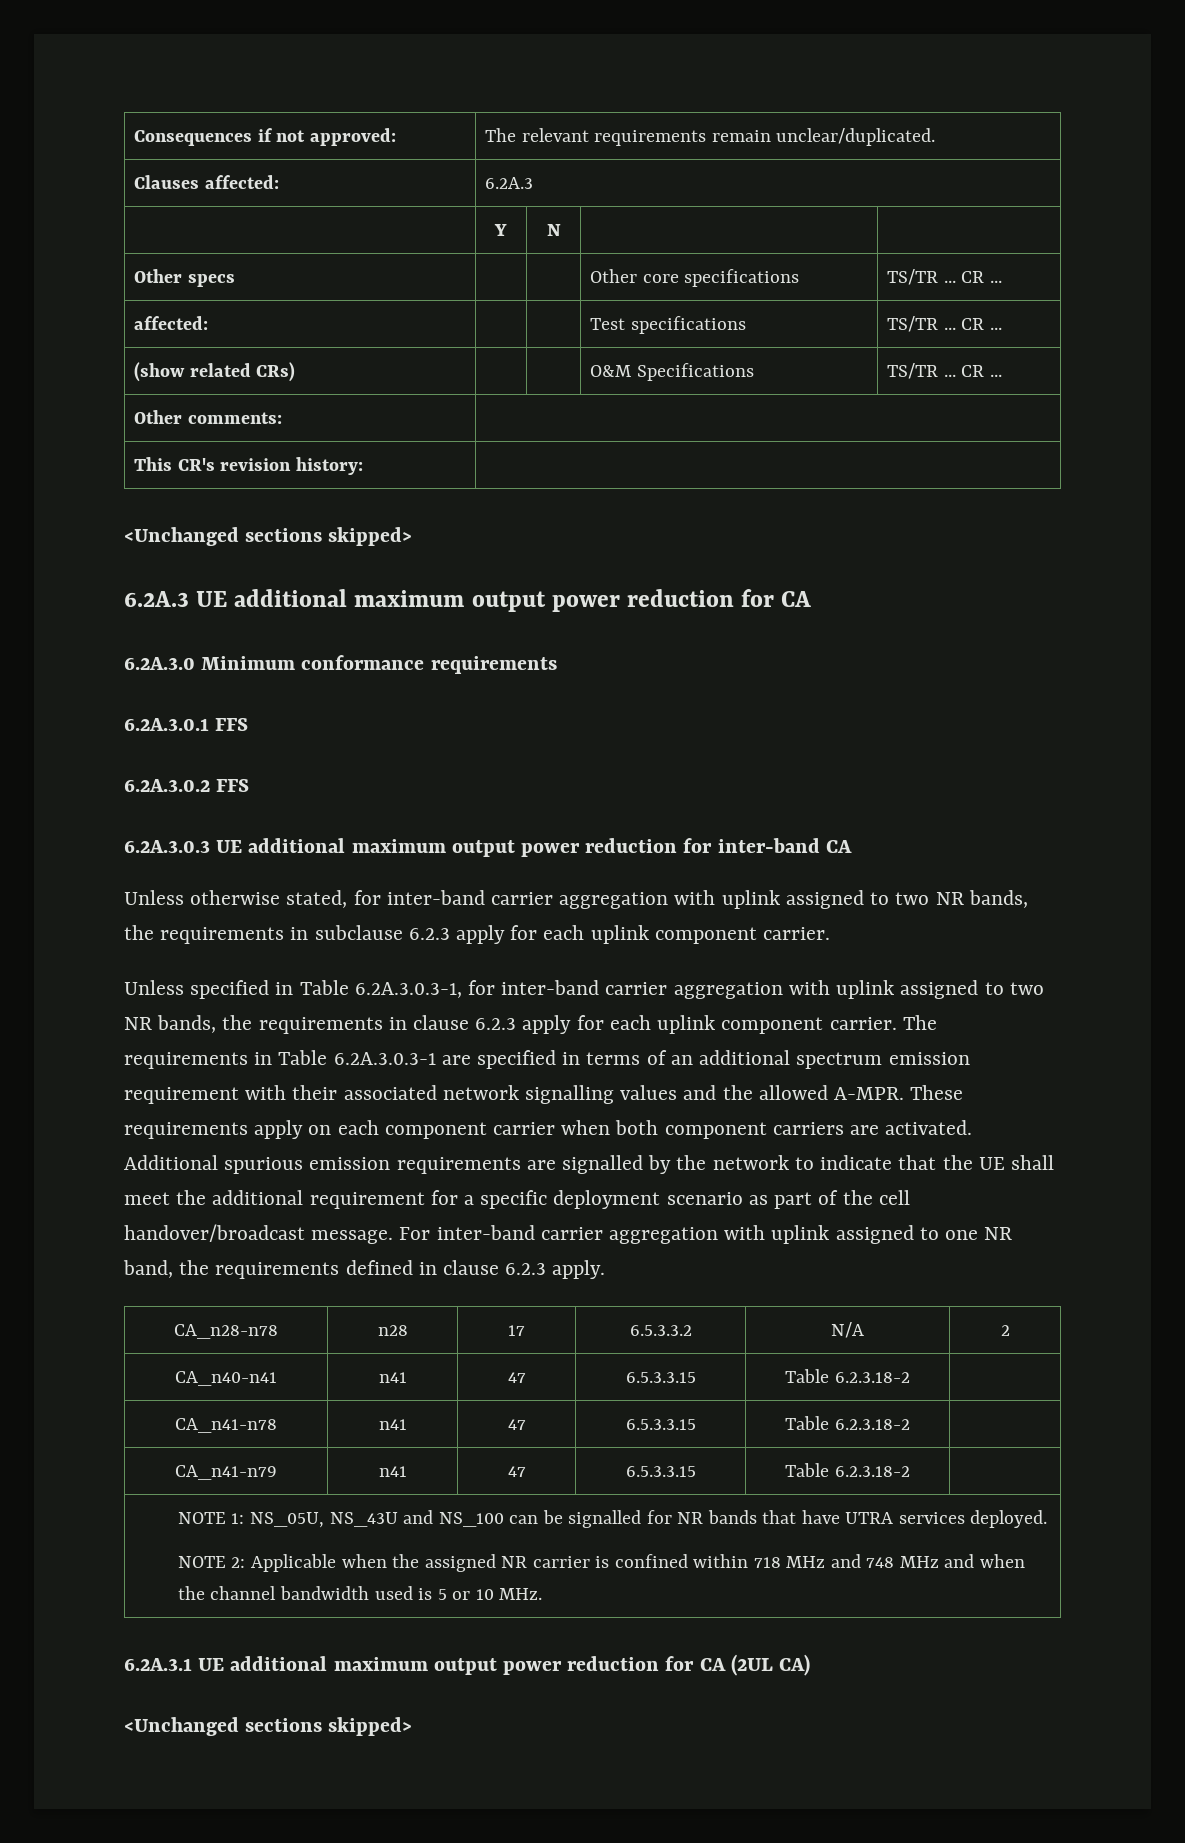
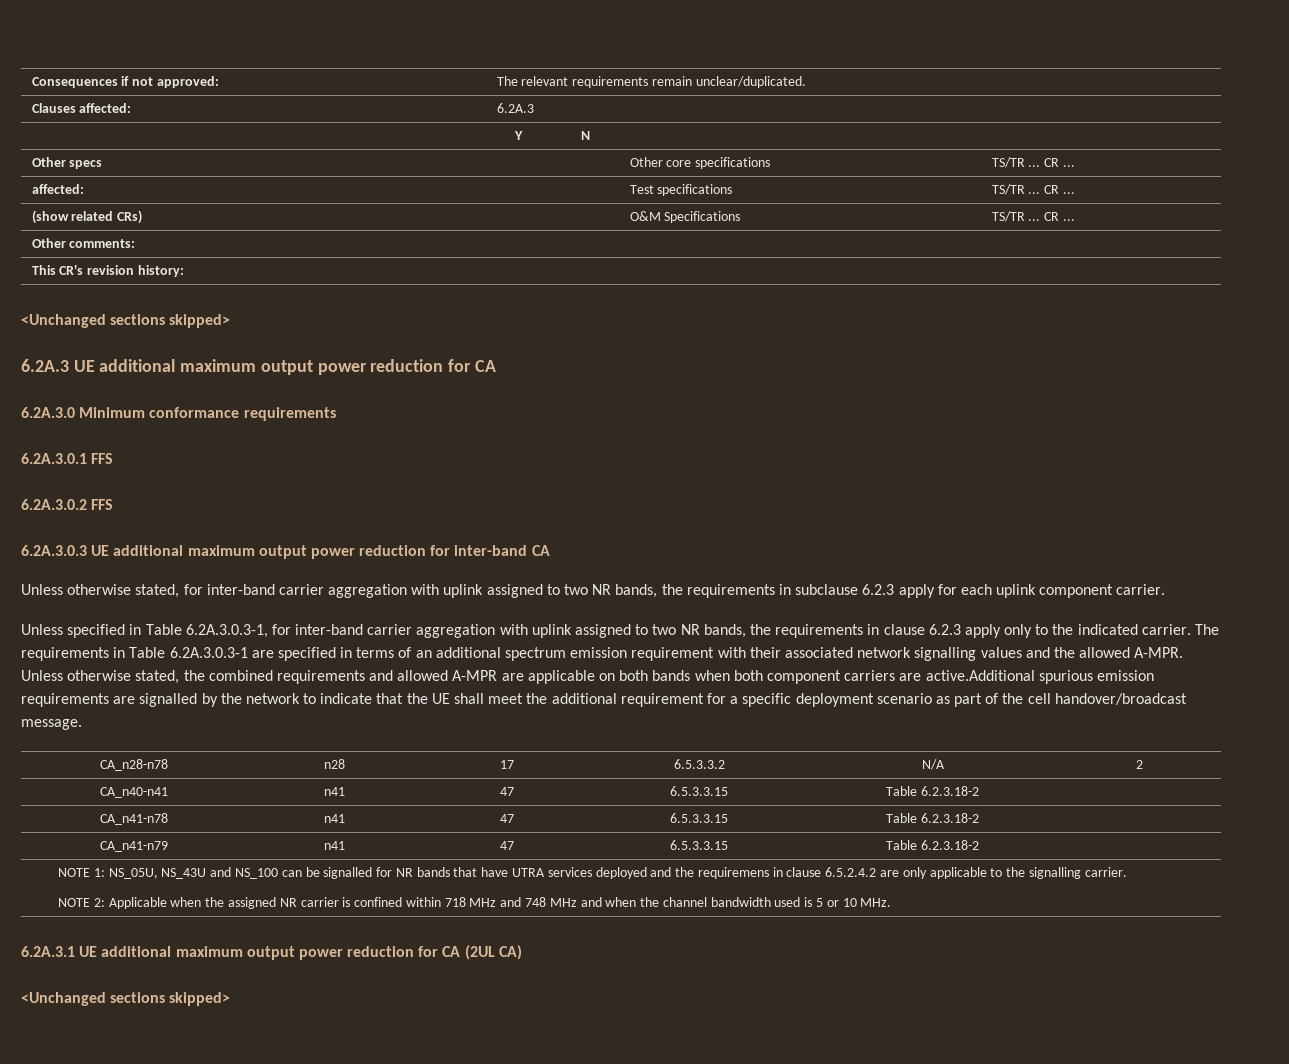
- Unless specified in Table 6.2A.3.0.3-1, for inter-band carrier aggregation with uplink assigned to two NR bands, the requirements in clause 6.2.3 apply for each uplink component carrier.
+ Unless specified in Table 6.2A.3.0.3-1, for inter-band carrier aggregation with uplink assigned to two NR bands, the requirements in clause 6.2.3 apply only to the indicated carrier.
- These requirements apply on each component carrier when both component carriers are activated. Additional spurious emission requirements are signalled by the network to indicate that the UE shall meet the additional requirement for a specific deployment scenario as part of the cell handover/broadcast message. For inter-band carrier aggregation with uplink assigned to one NR band, the requirements defined in clause 6.2.3 apply.
+ Unless otherwise stated, the combined requirements and allowed A-MPR are applicable on both bands when both component carriers are active.Additional spurious emission requirements are signalled by the network to indicate that the UE shall meet the additional requirement for a specific deployment scenario as part of the cell handover/broadcast message.
- NOTE 1: NS_05U, NS_43U and NS_100 can be signalled for NR bands that have UTRA services deployed.
+ NOTE 1: NS_05U, NS_43U and NS_100 can be signalled for NR bands that have UTRA services deployed and the requiremens in clause 6.5.2.4.2 are only applicable to the signalling carrier.

